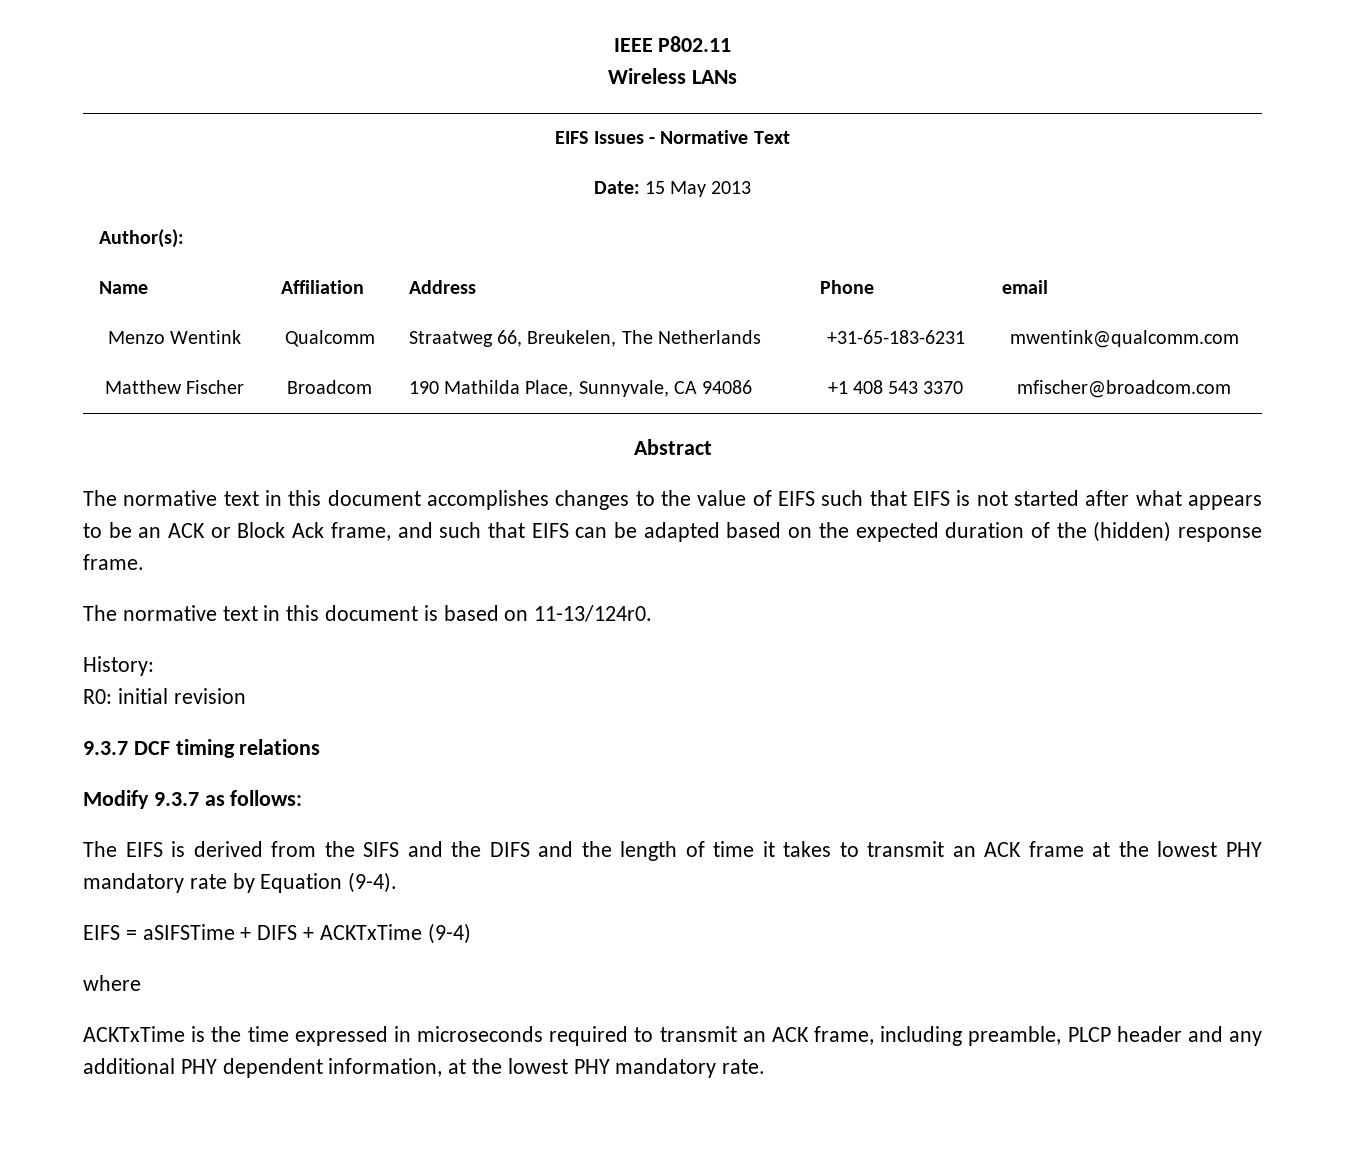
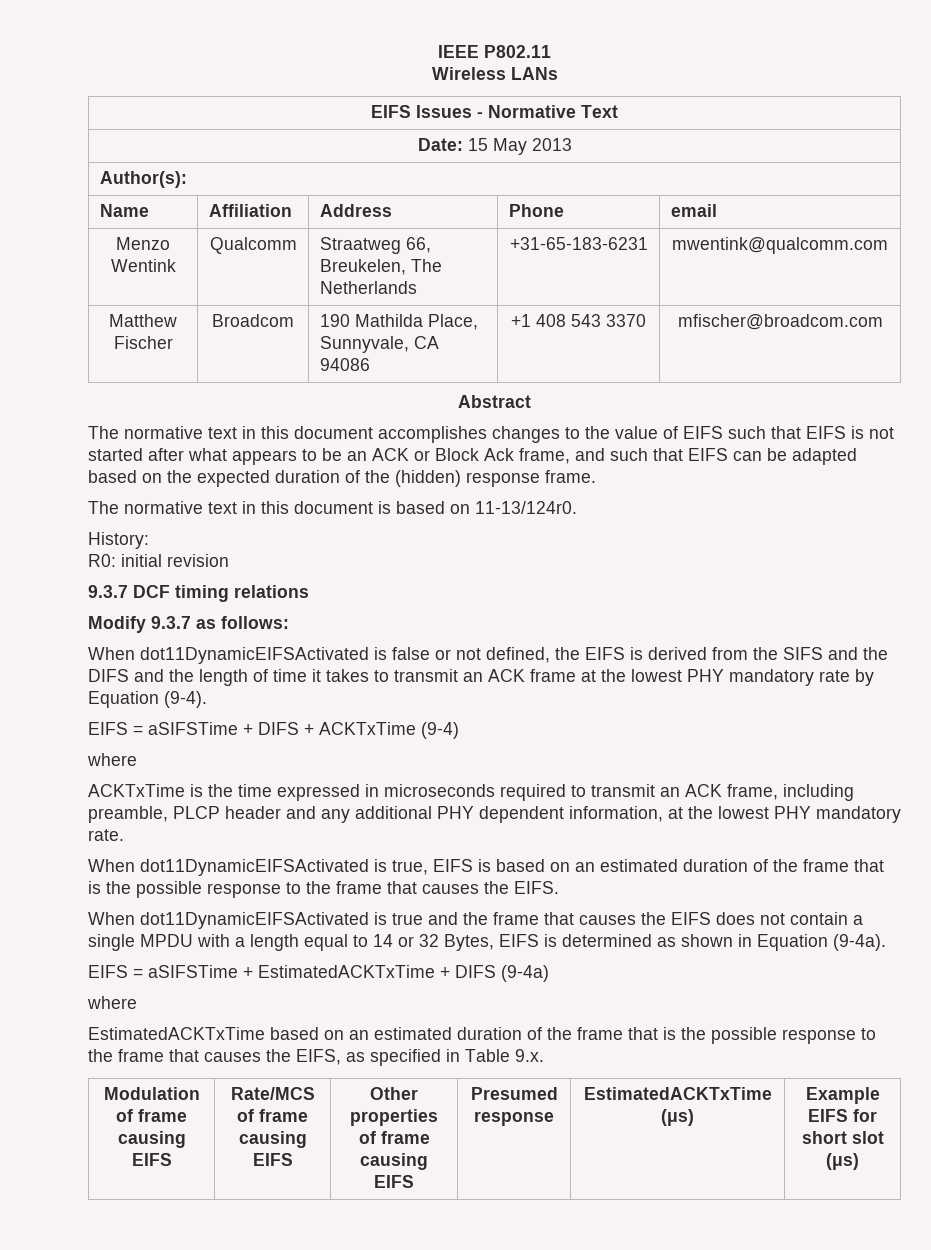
- The EIFS is derived from the SIFS and the DIFS and the length of time it takes to transmit an ACK frame at the lowest PHY mandatory rate by Equation (9-4).
+ When dot11DynamicEIFSActivated is false or not defined, the EIFS is derived from the SIFS and the DIFS and the length of time it takes to transmit an ACK frame at the lowest PHY mandatory rate by Equation (9-4).
+ When dot11DynamicEIFSActivated is true, EIFS is based on an estimated duration of the frame that is the possible response to the frame that causes the EIFS.
+ When dot11DynamicEIFSActivated is true and the frame that causes the EIFS does not contain a single MPDU with a length equal to 14 or 32 Bytes, EIFS is determined as shown in Equation (9-4a).
+ EIFS = aSIFSTime + EstimatedACKTxTime + DIFS (9-4a)
+ where
+ EstimatedACKTxTime based on an estimated duration of the frame that is the possible response to the frame that causes the EIFS, as specified in Table 9.x.
+ Modulation of frame causing EIFS | Rate/MCS of frame causing EIFS | Other properties of frame causing EIFS | Presumed response | EstimatedACKTxTime (μs) | Example EIFS for short slot (μs)

